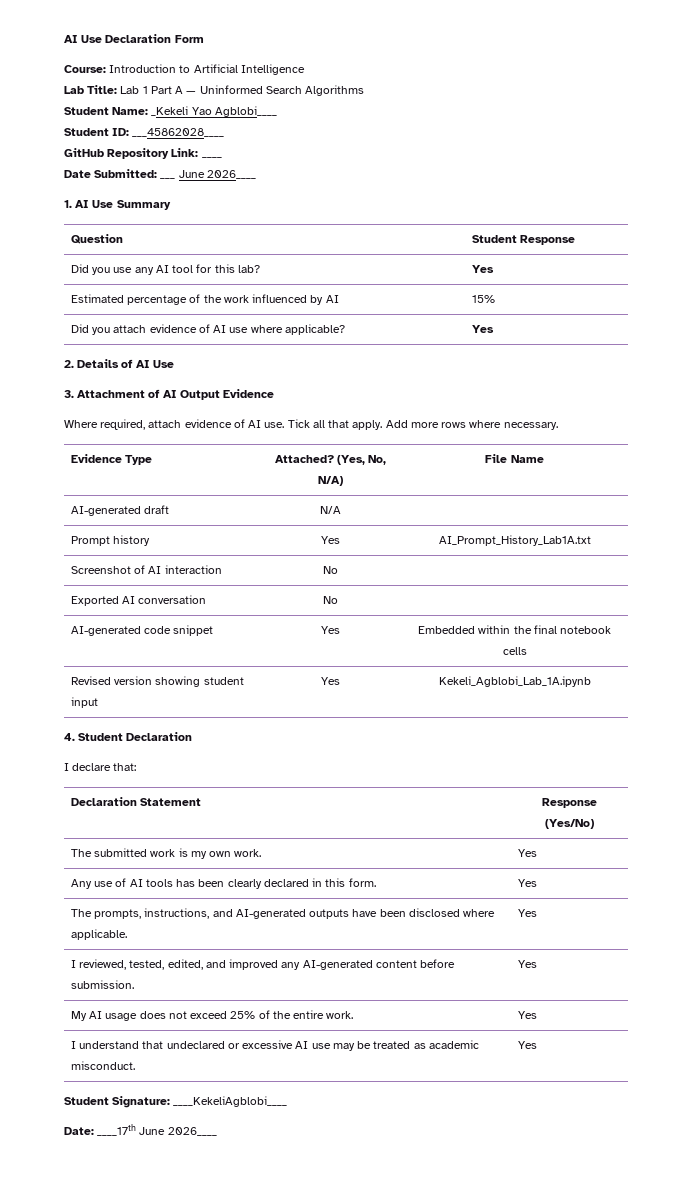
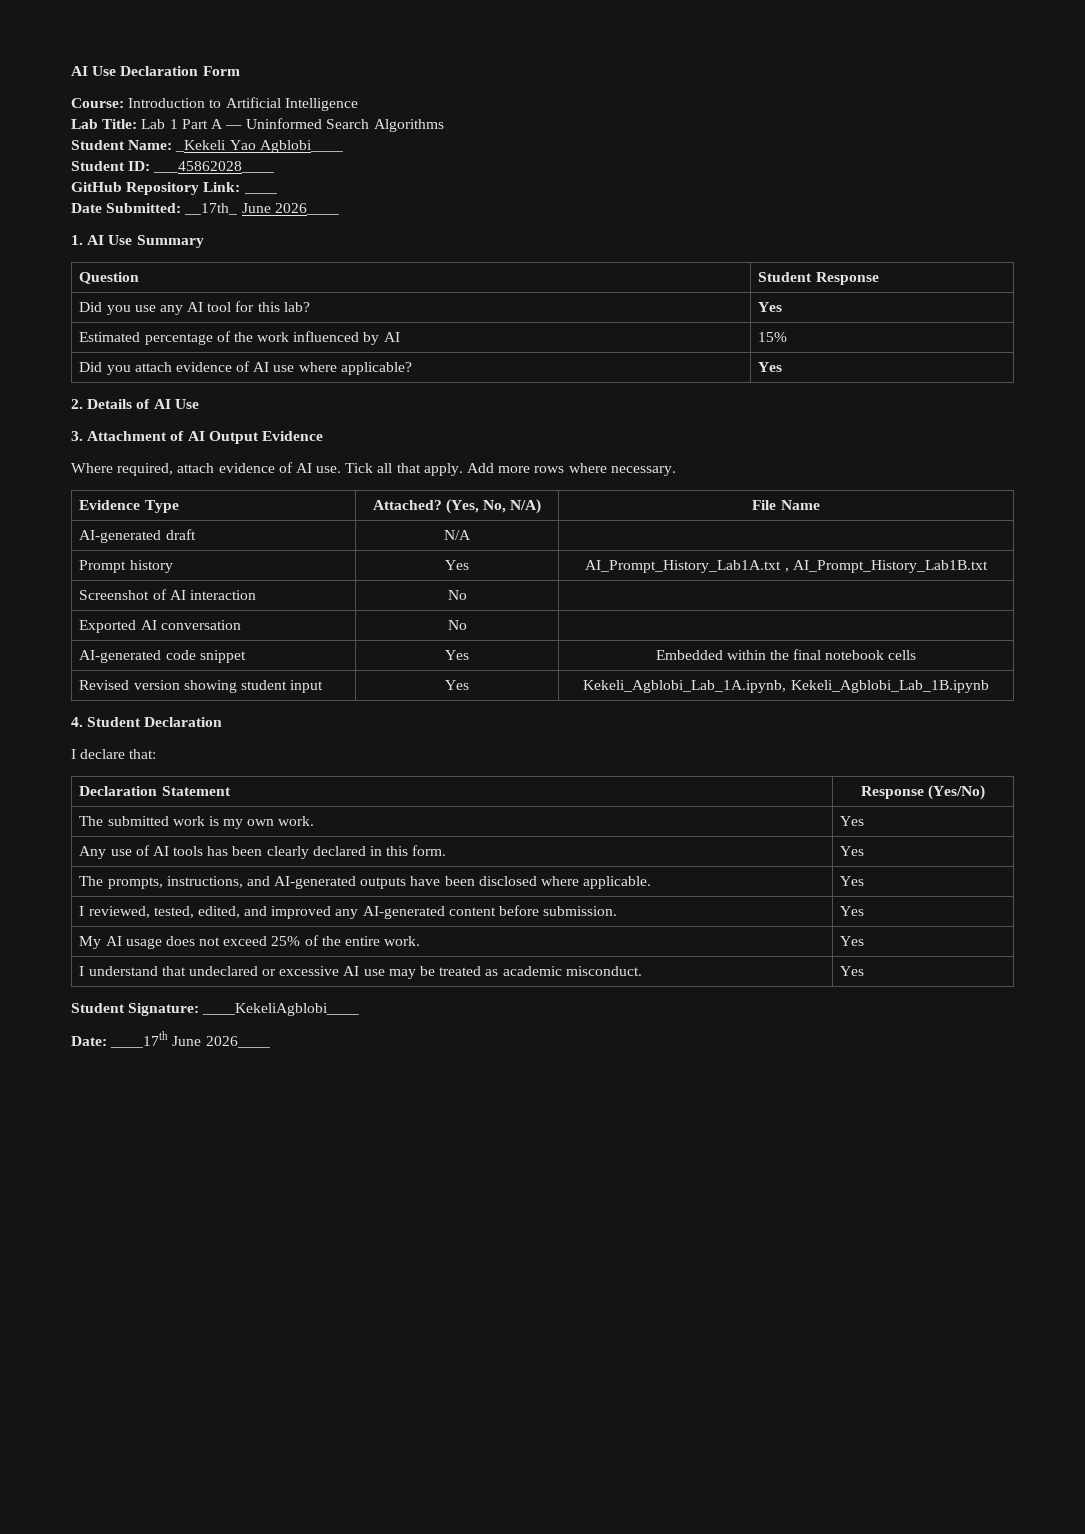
- Date Submitted: ___ June 2026____
+ Date Submitted: __17th_ June 2026____
- Prompt history | Yes | AI_Prompt_History_Lab1A.txt
+ Prompt history | Yes | AI_Prompt_History_Lab1A.txt , AI_Prompt_History_Lab1B.txt
- Revised version showing student input | Yes | Kekeli_Agblobi_Lab_1A.ipynb
+ Revised version showing student input | Yes | Kekeli_Agblobi_Lab_1A.ipynb, Kekeli_Agblobi_Lab_1B.ipynb

